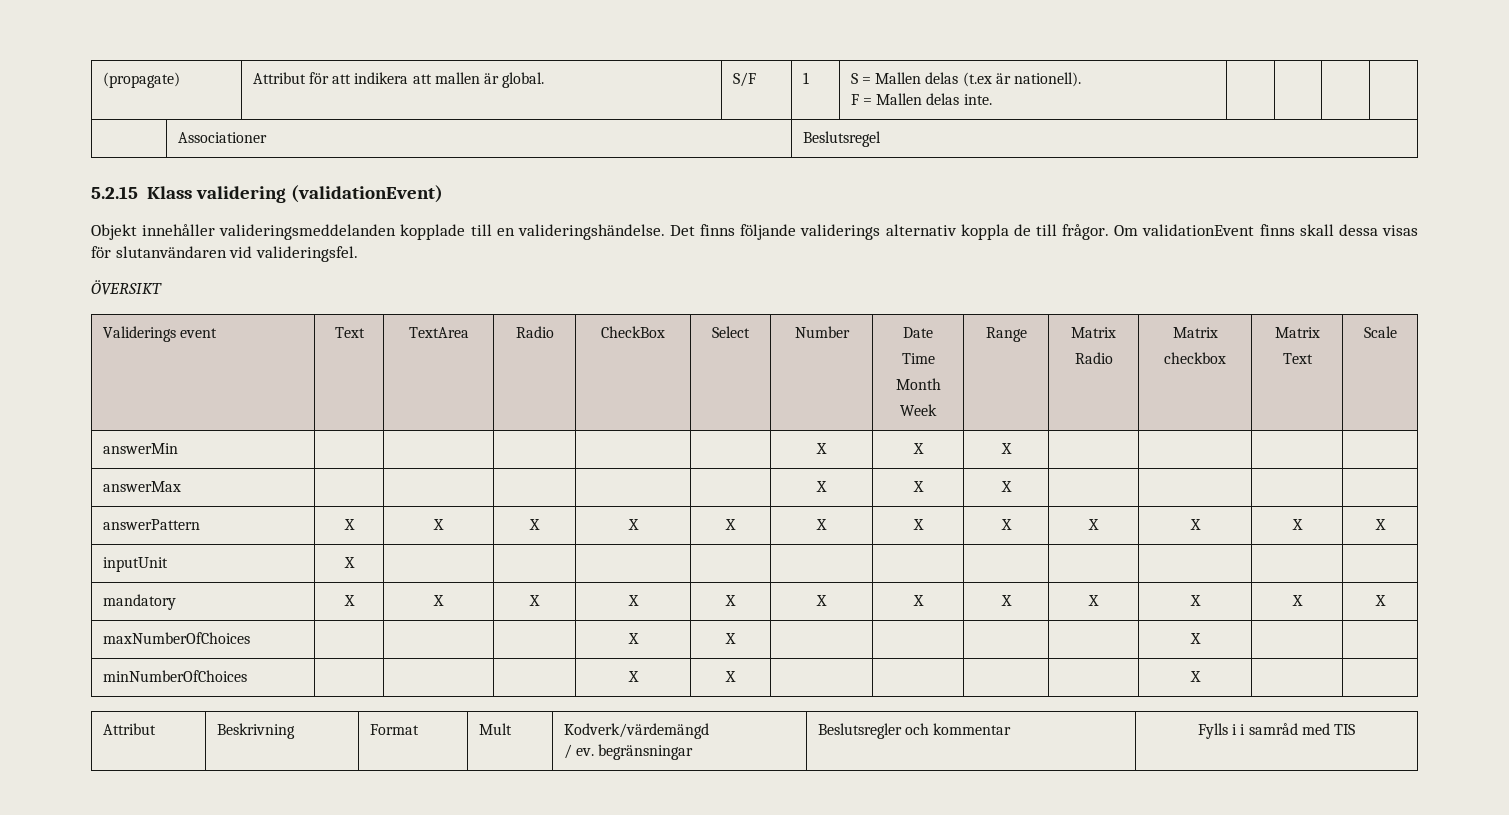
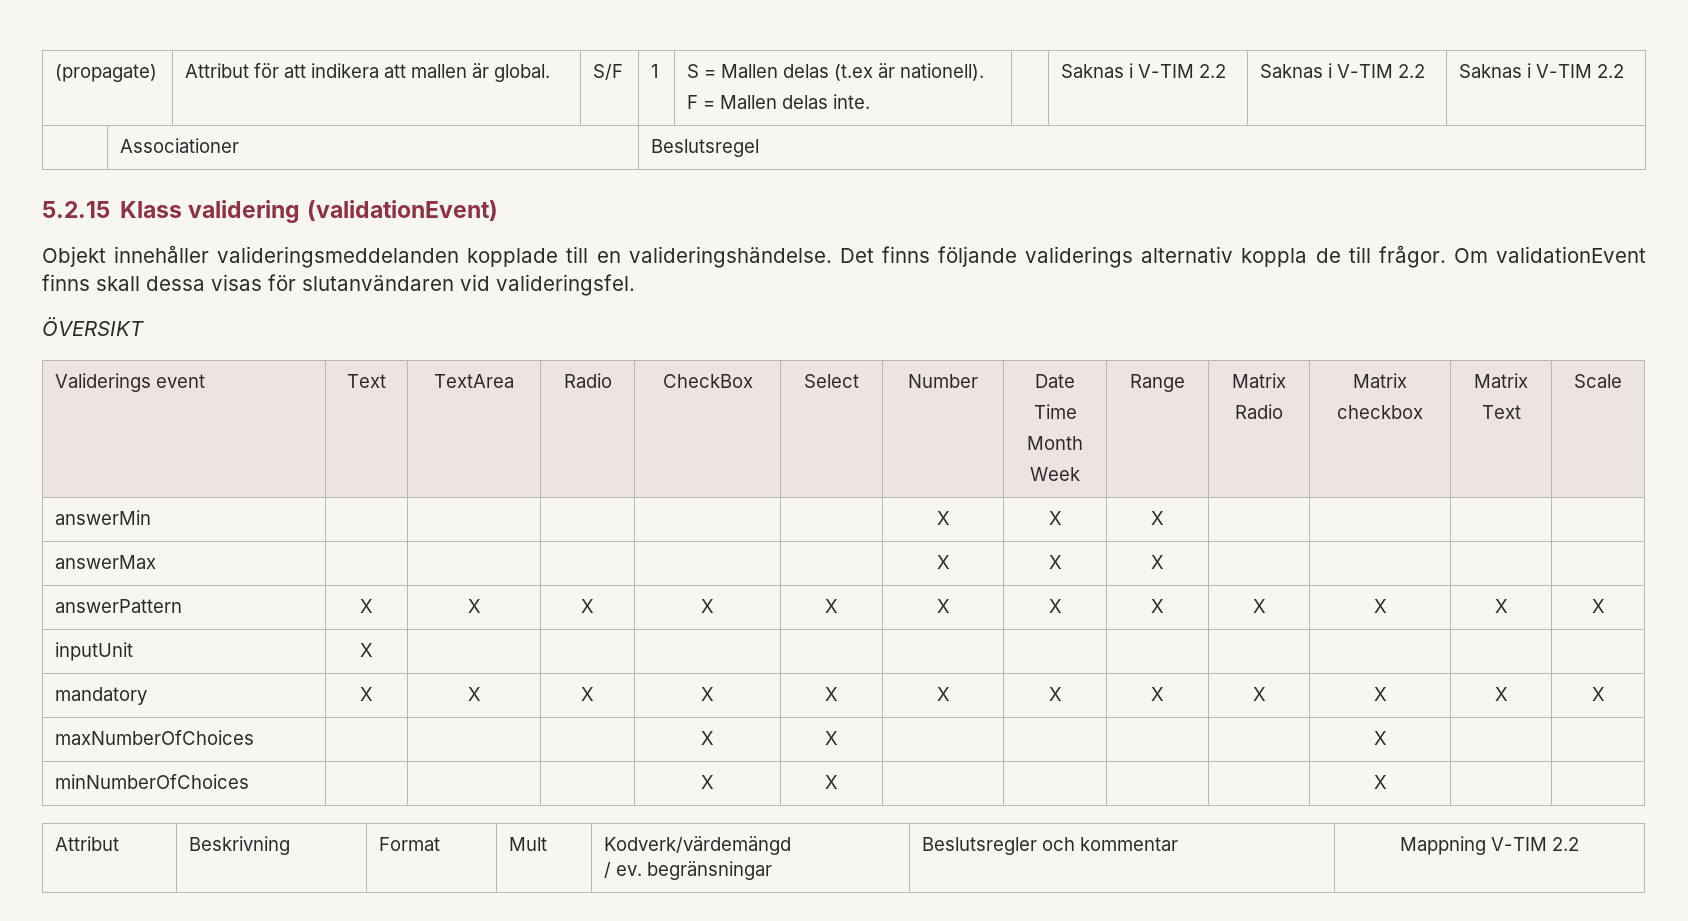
  (propagate) | Attribut för att indikera att mallen är global. | S/F | 1 | S = Mallen delas (t.ex är nationell).
- F = Mallen delas inte. | | | |
+ F = Mallen delas inte. | | Saknas i V-TIM 2.2 | Saknas i V-TIM 2.2 | Saknas i V-TIM 2.2
  Attribut | Beskrivning | Format | Mult | Kodverk/värdemängd
- / ev. begränsningar | Beslutsregler och kommentar | Fylls i i samråd med TIS
+ / ev. begränsningar | Beslutsregler och kommentar | Mappning V-TIM 2.2

